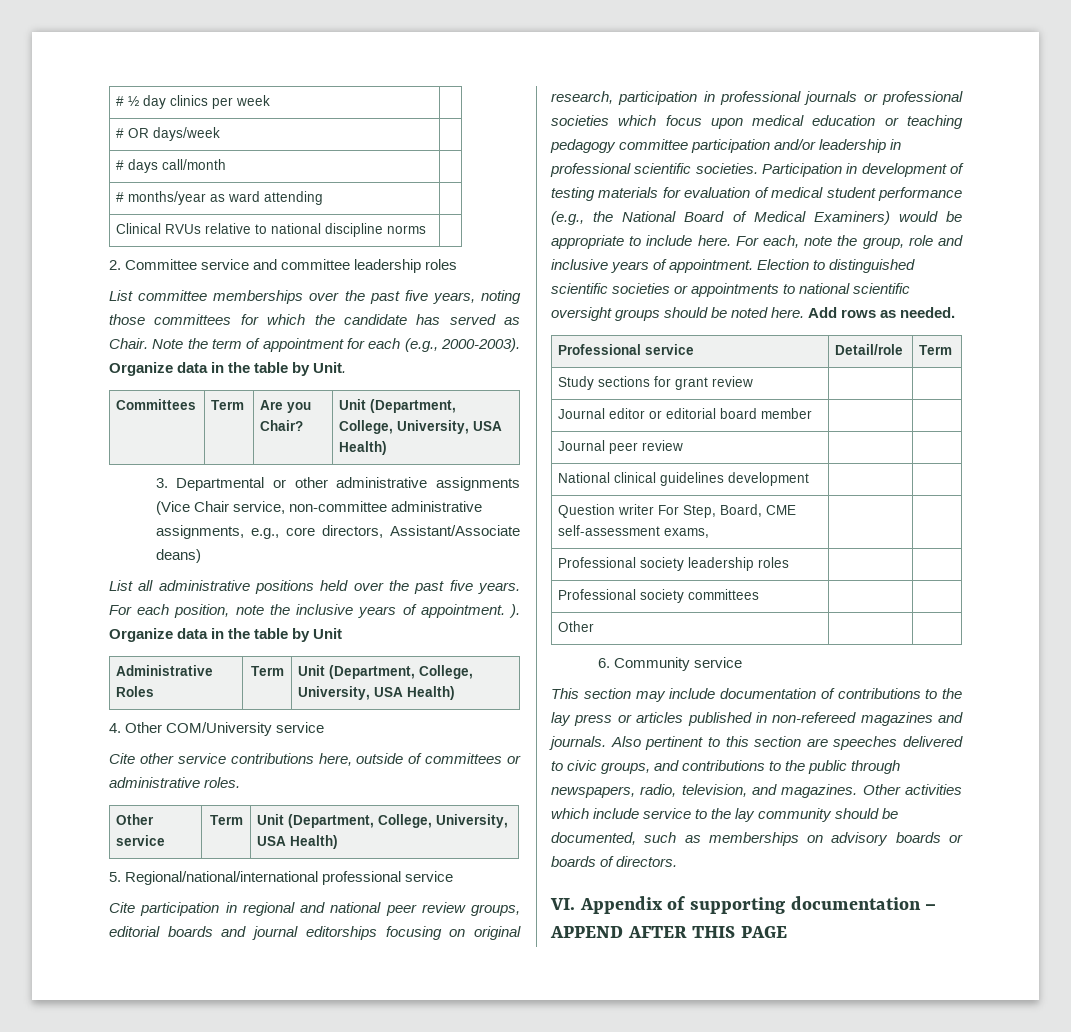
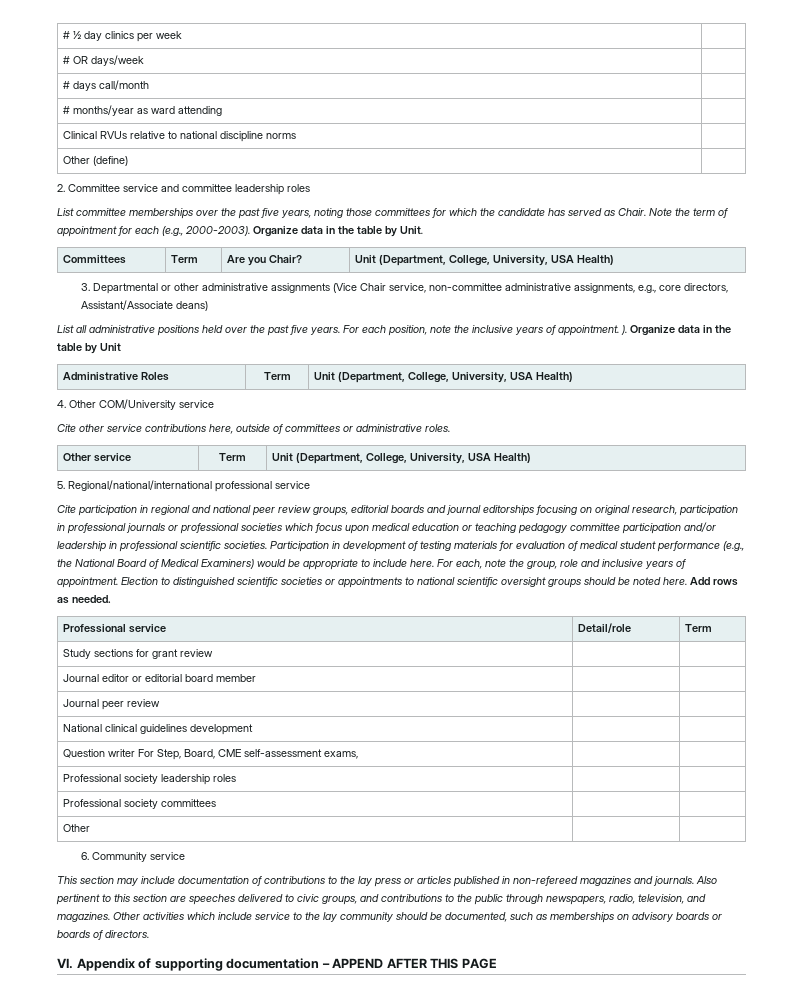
+ Other (define) |

